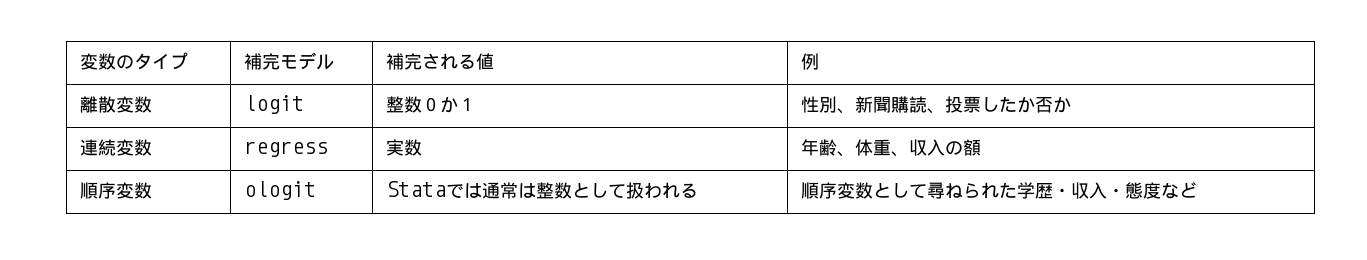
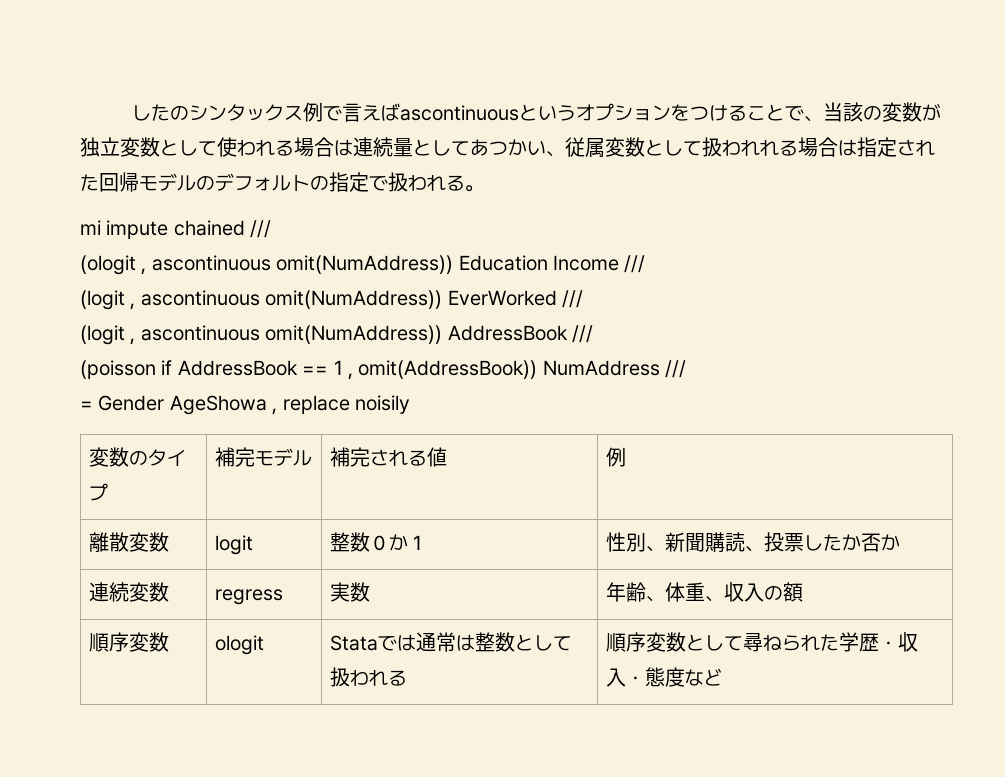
+ したのシンタックス例で言えばascontinuousというオプションをつけることで、当該の変数が独立変数として使われる場合は連続量としてあつかい、従属変数として扱われれる場合は指定された回帰モデルのデフォルトの指定で扱われる。
+ mi impute chained ///
+ (ologit , ascontinuous omit(NumAddress)) Education Income ///
+ (logit , ascontinuous omit(NumAddress)) EverWorked ///
+ (logit , ascontinuous omit(NumAddress)) AddressBook ///
+ (poisson if AddressBook == 1 , omit(AddressBook)) NumAddress ///
+ = Gender AgeShowa , replace noisily

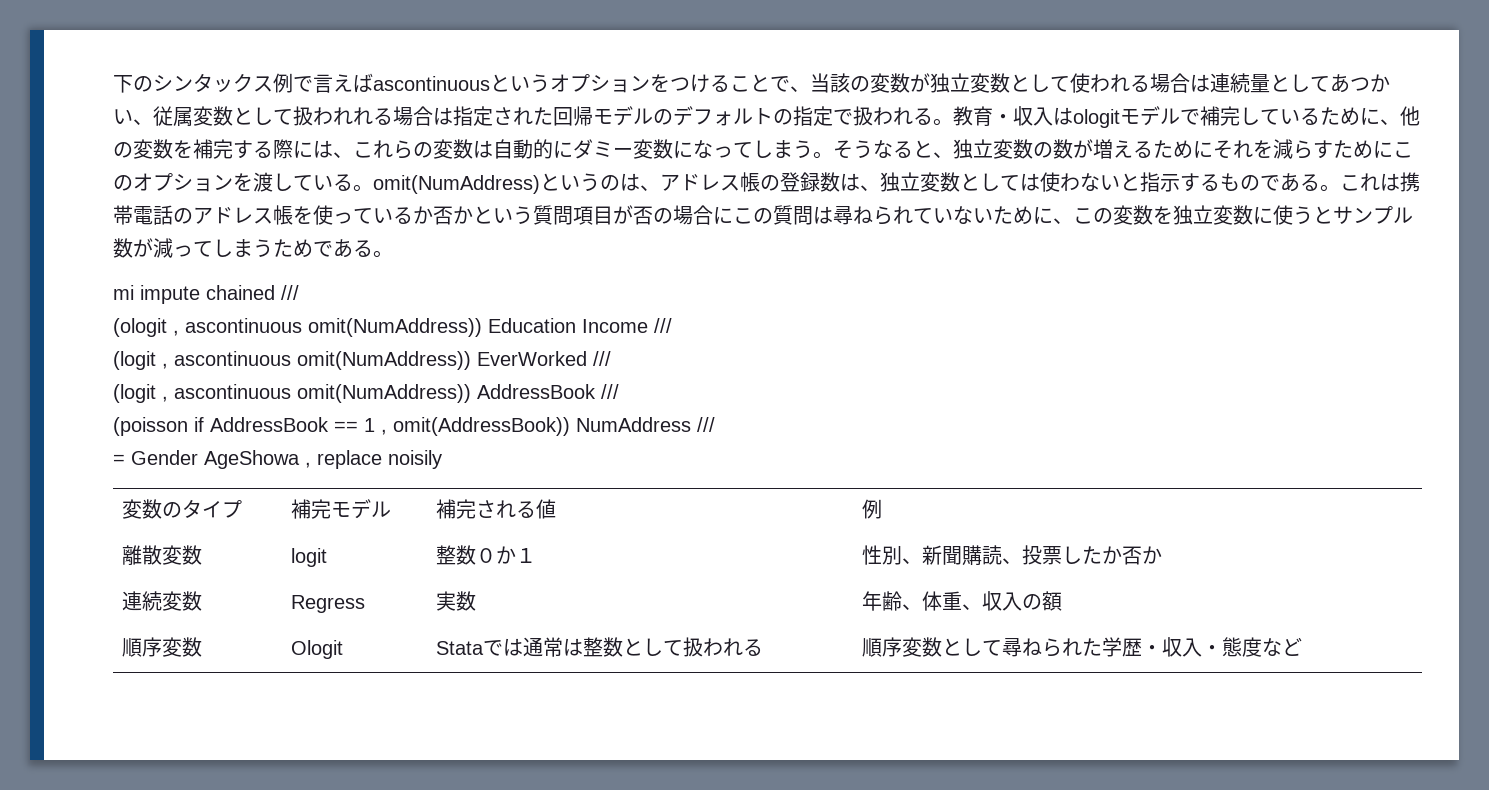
- したのシンタックス例で言えばascontinuousというオプションをつけることで、当該の変数が独立変数として使われる場合は連続量としてあつかい、従属変数として扱われれる場合は指定された回帰モデルのデフォルトの指定で扱われる。
+ 下のシンタックス例で言えばascontinuousというオプションをつけることで、当該の変数が独立変数として使われる場合は連続量としてあつかい、従属変数として扱われれる場合は指定された回帰モデルのデフォルトの指定で扱われる。教育・収入はologitモデルで補完しているために、他の変数を補完する際には、これらの変数は自動的にダミー変数になってしまう。そうなると、独立変数の数が増えるためにそれを減らすためにこのオプションを渡している。omit(NumAddress)というのは、アドレス帳の登録数は、独立変数としては使わないと指示するものである。これは携帯電話のアドレス帳を使っているか否かという質問項目が否の場合にこの質問は尋ねられていないために、この変数を独立変数に使うとサンプル数が減ってしまうためである。
- 連続変数 | regress | 実数 | 年齢、体重、収入の額
+ 連続変数 | Regress | 実数 | 年齢、体重、収入の額
- 順序変数 | ologit | Stataでは通常は整数として扱われる | 順序変数として尋ねられた学歴・収入・態度など
+ 順序変数 | Ologit | Stataでは通常は整数として扱われる | 順序変数として尋ねられた学歴・収入・態度など

